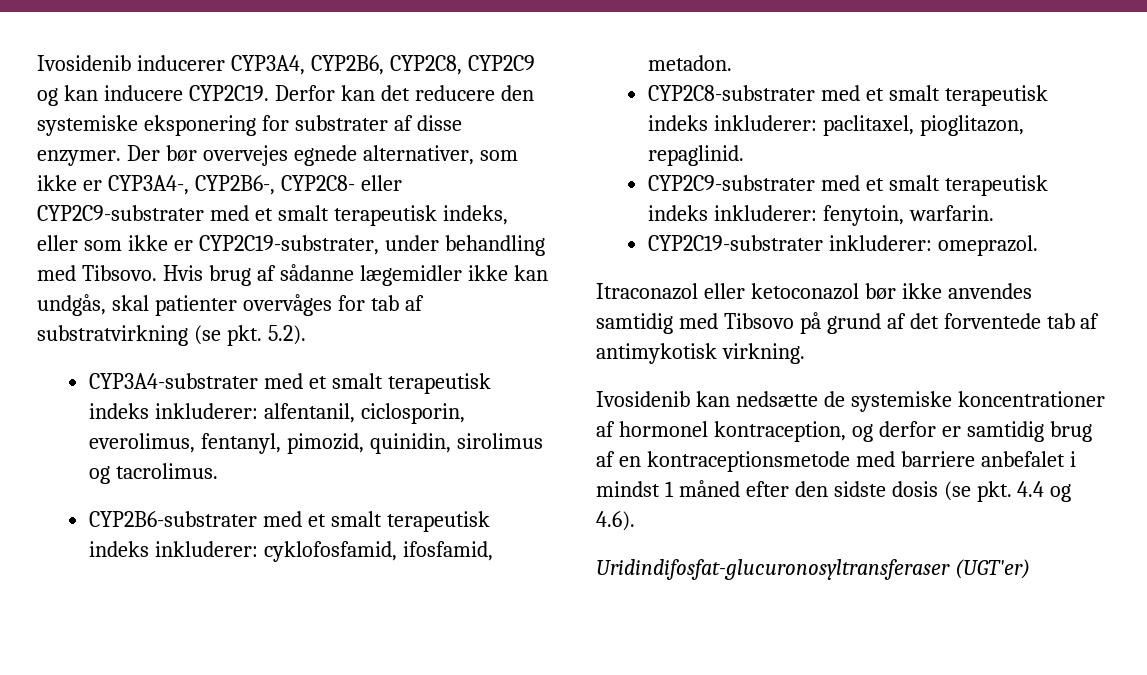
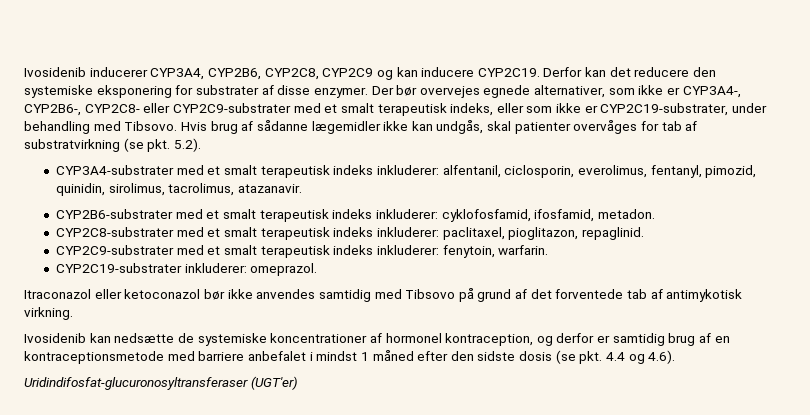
- CYP3A4-substrater med et smalt terapeutisk indeks inkluderer: alfentanil, ciclosporin, everolimus, fentanyl, pimozid, quinidin, sirolimus og tacrolimus.
+ CYP3A4-substrater med et smalt terapeutisk indeks inkluderer: alfentanil, ciclosporin, everolimus, fentanyl, pimozid, quinidin, sirolimus, tacrolimus, atazanavir.

